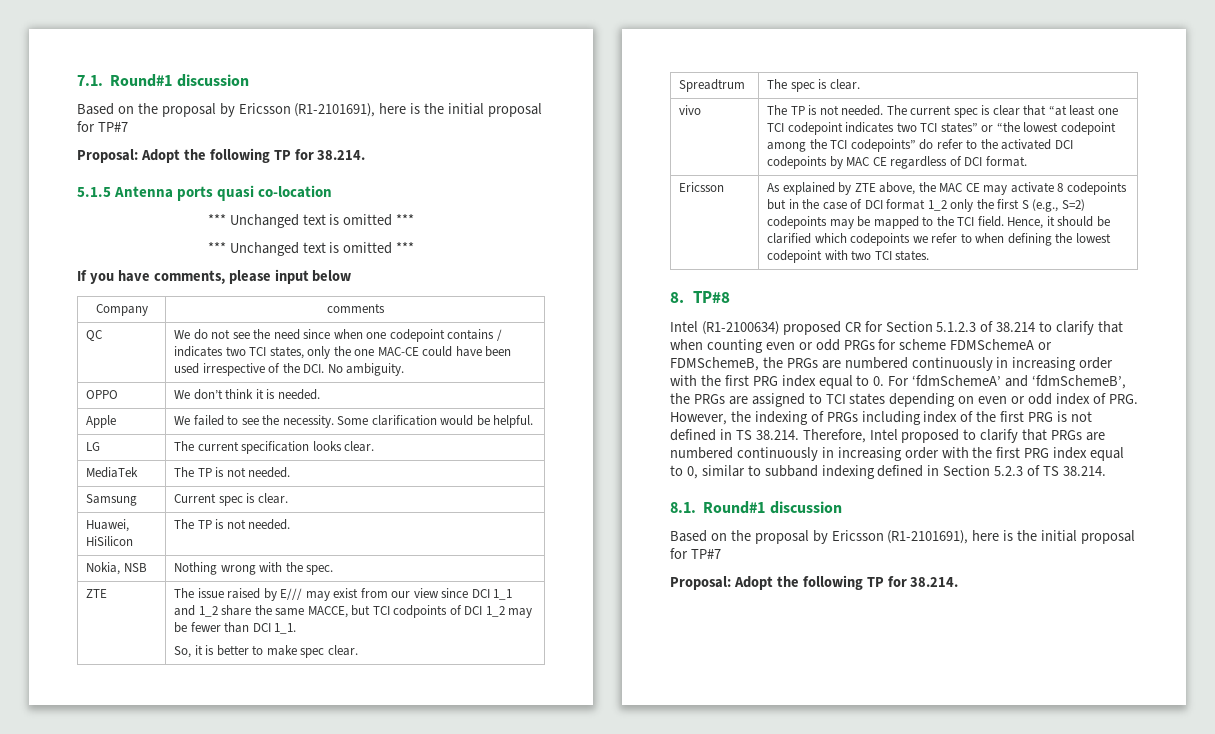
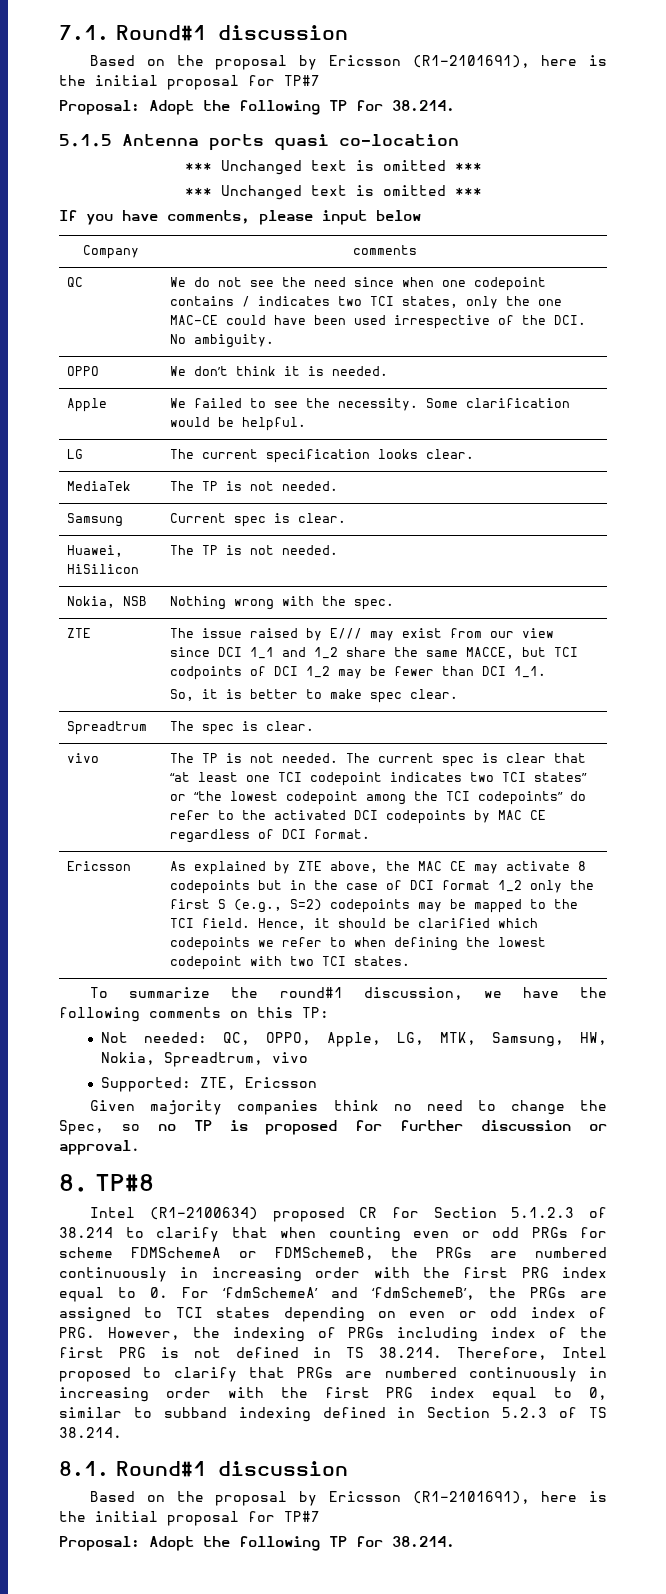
+ To summarize the round#1 discussion, we have the following comments on this TP:
+ Not needed: QC, OPPO, Apple, LG, MTK, Samsung, HW, Nokia, Spreadtrum, vivo
+ Supported: ZTE, Ericsson
+ Given majority companies think no need to change the Spec, so no TP is proposed for further discussion or approval.

